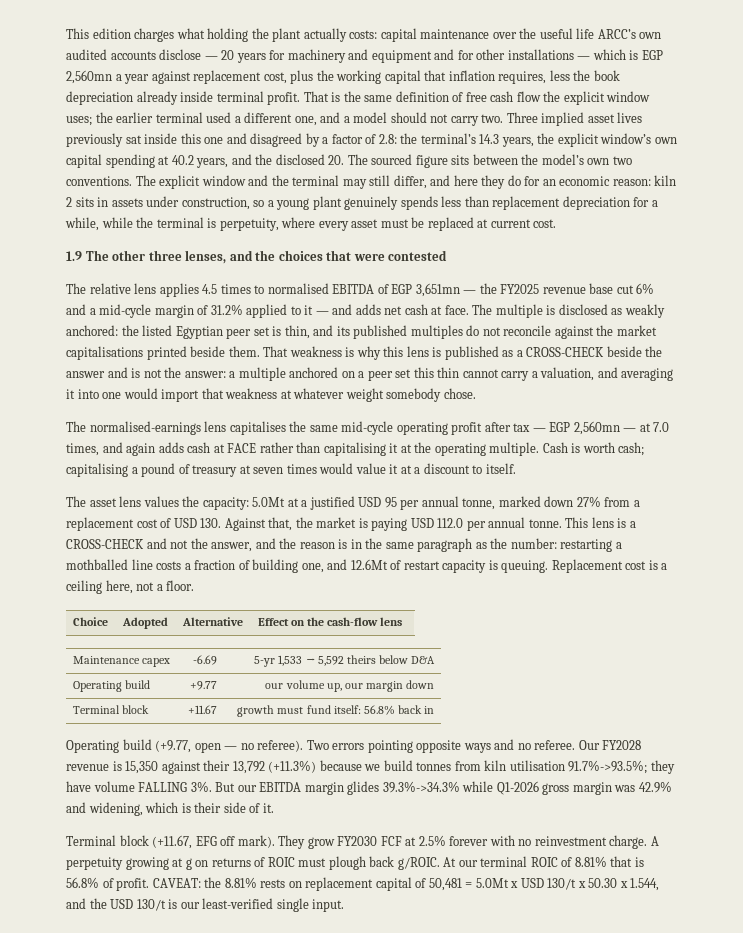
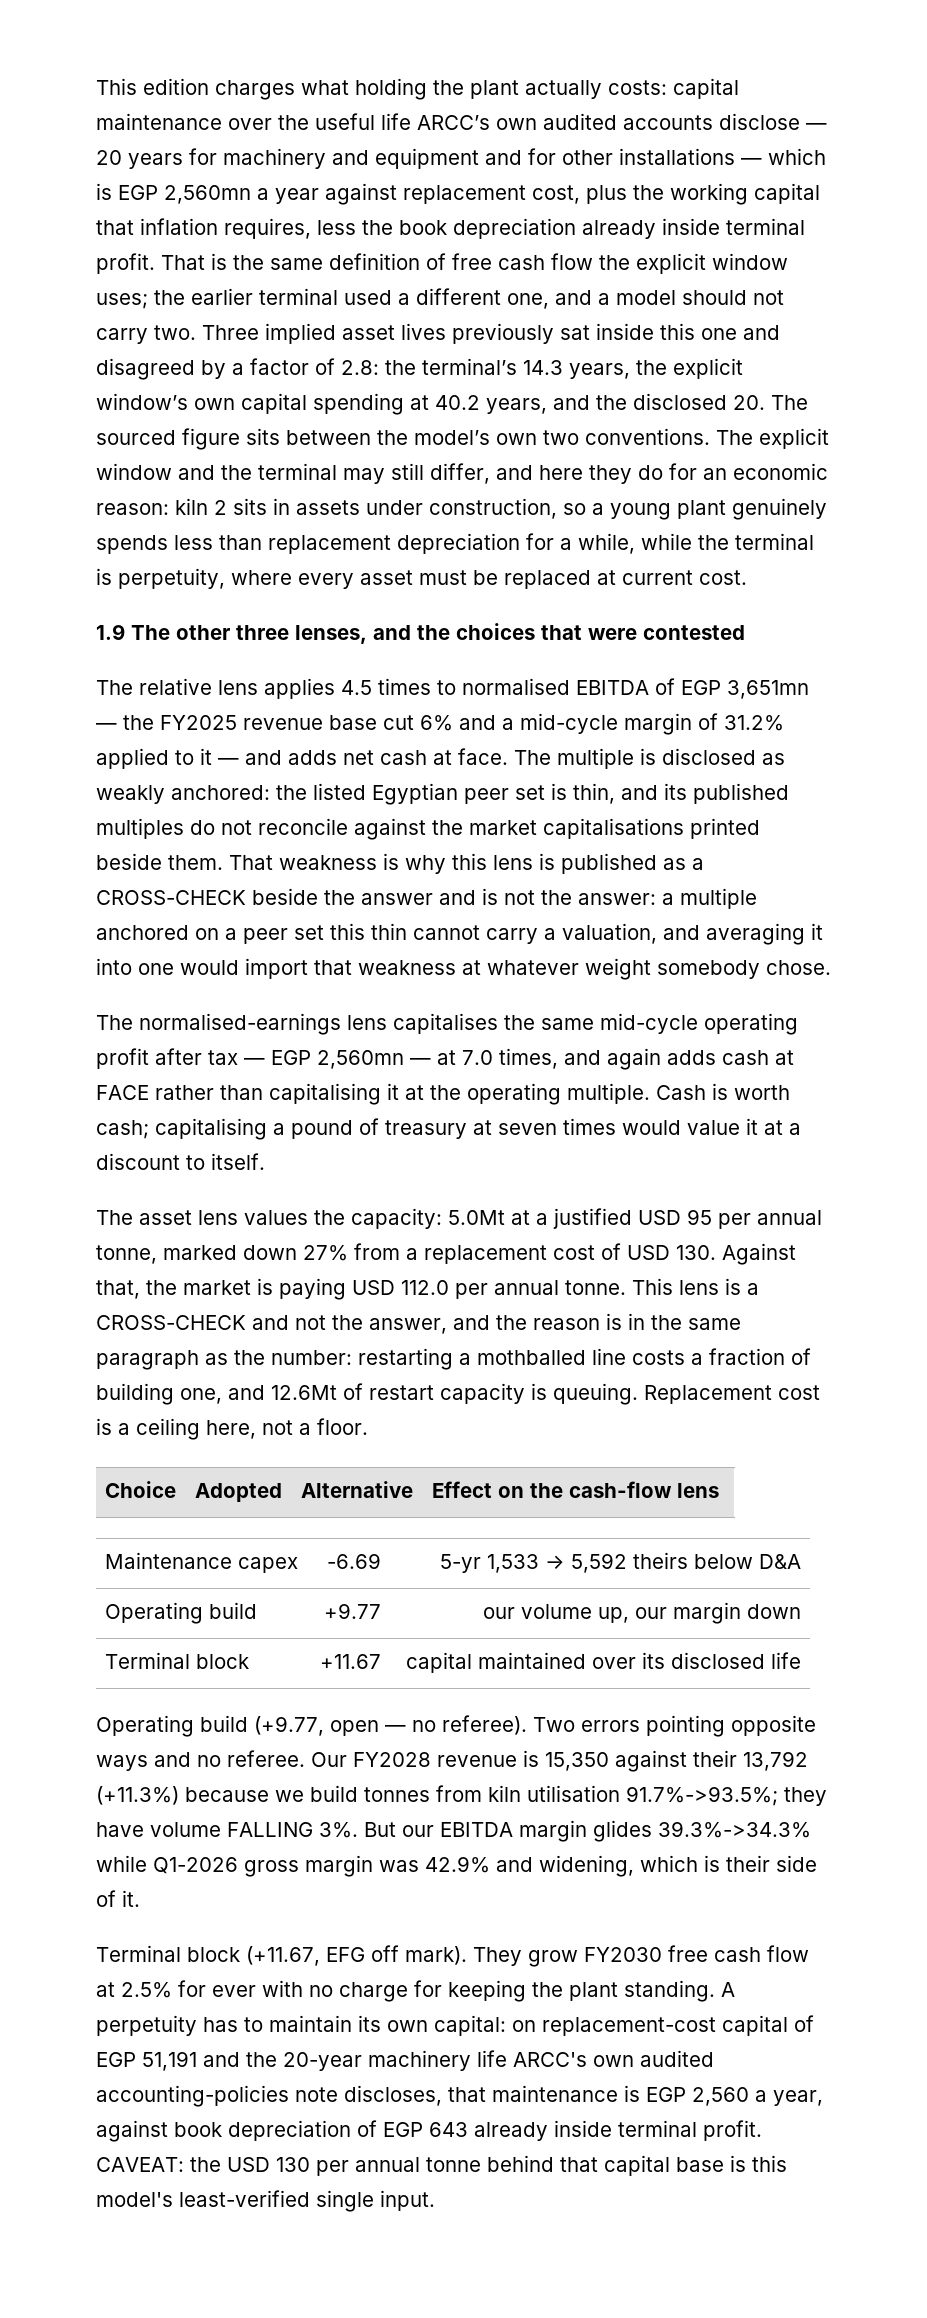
- Terminal block | +11.67 | growth must fund itself: 56.8% back in
+ Terminal block | +11.67 | capital maintained over its disclosed life
- They grow FY2030 FCF at 2.5% forever with no reinvestment charge. A perpetuity growing at g on returns of ROIC must plough back g/ROIC. At our terminal ROIC of 8.81% that is 56.8% of profit. CAVEAT: the 8.81% rests on replacement capital of 50,481 = 5.0Mt x USD 130/t x 50.30 x 1.544, and the USD 130/t is our least-verified single input.
+ They grow FY2030 free cash flow at 2.5% for ever with no charge for keeping the plant standing. A perpetuity has to maintain its own capital: on replacement-cost capital of EGP 51,191 and the 20-year machinery life ARCC's own audited accounting-policies note discloses, that maintenance is EGP 2,560 a year, against book depreciation of EGP 643 already inside terminal profit. CAVEAT: the USD 130 per annual tonne behind that capital base is this model's least-verified single input.

